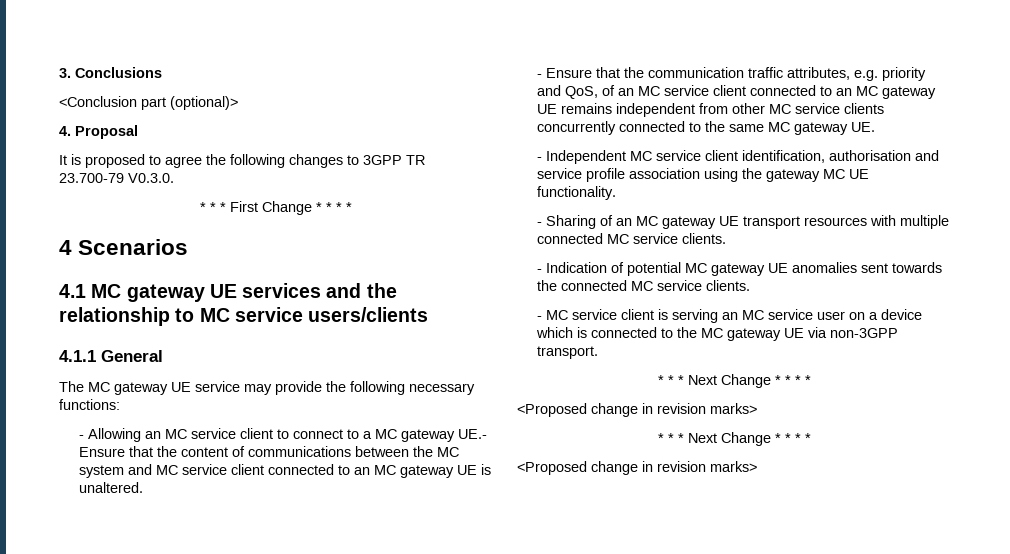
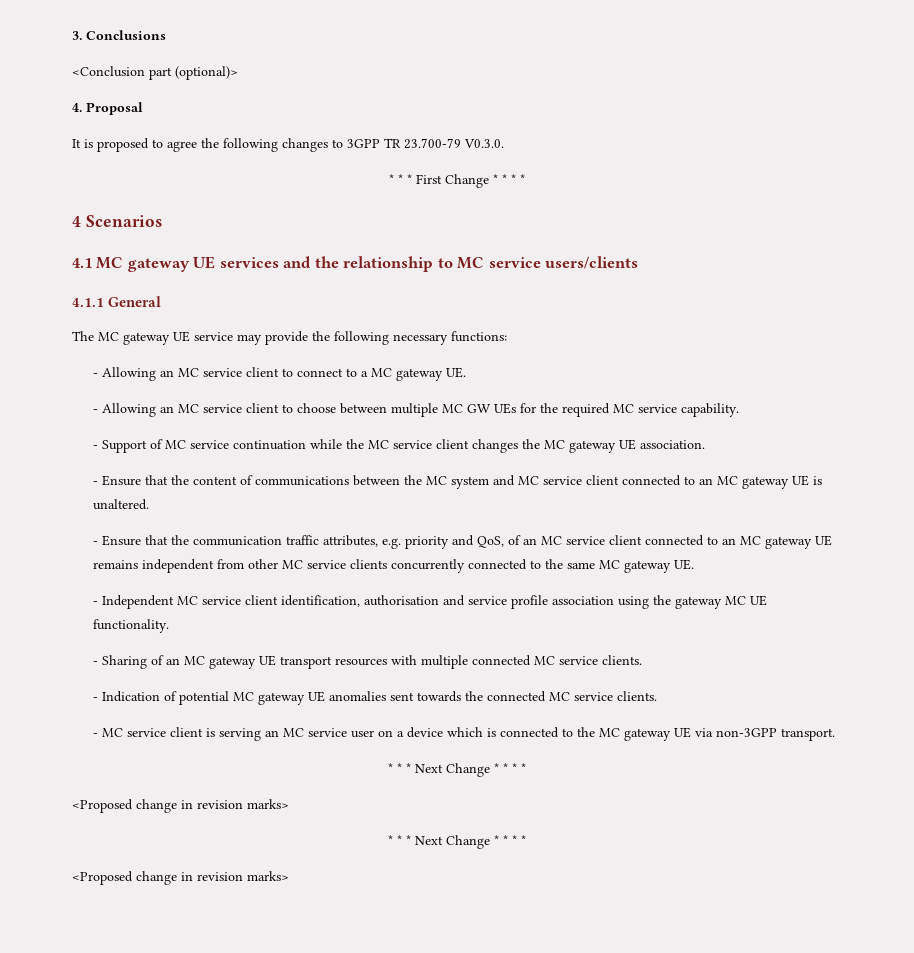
- - Allowing an MC service client to connect to a MC gateway UE.- Ensure that the content of communications between the MC system and MC service client connected to an MC gateway UE is unaltered.
+ - Allowing an MC service client to connect to a MC gateway UE.
+ - Allowing an MC service client to choose between multiple MC GW UEs for the required MC service capability.
+ - Support of MC service continuation while the MC service client changes the MC gateway UE association.
+ - Ensure that the content of communications between the MC system and MC service client connected to an MC gateway UE is unaltered.

